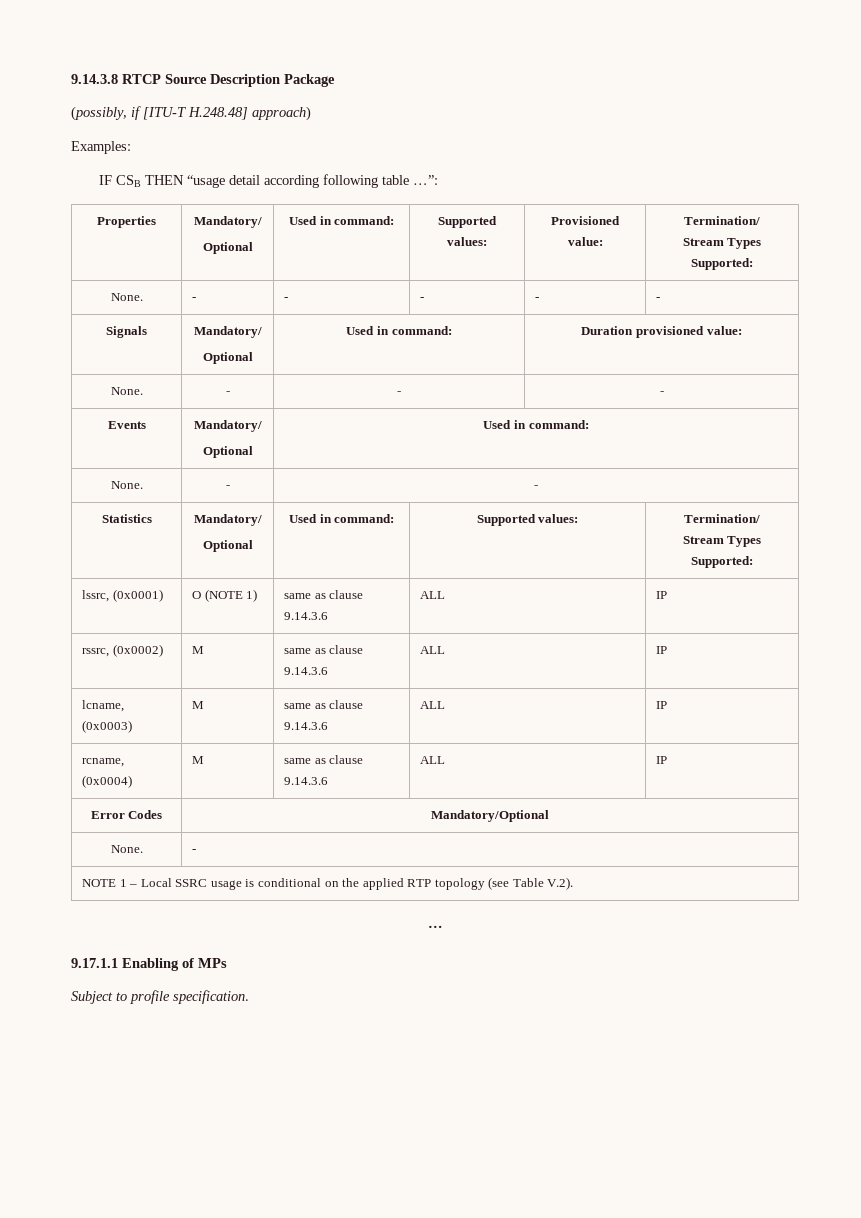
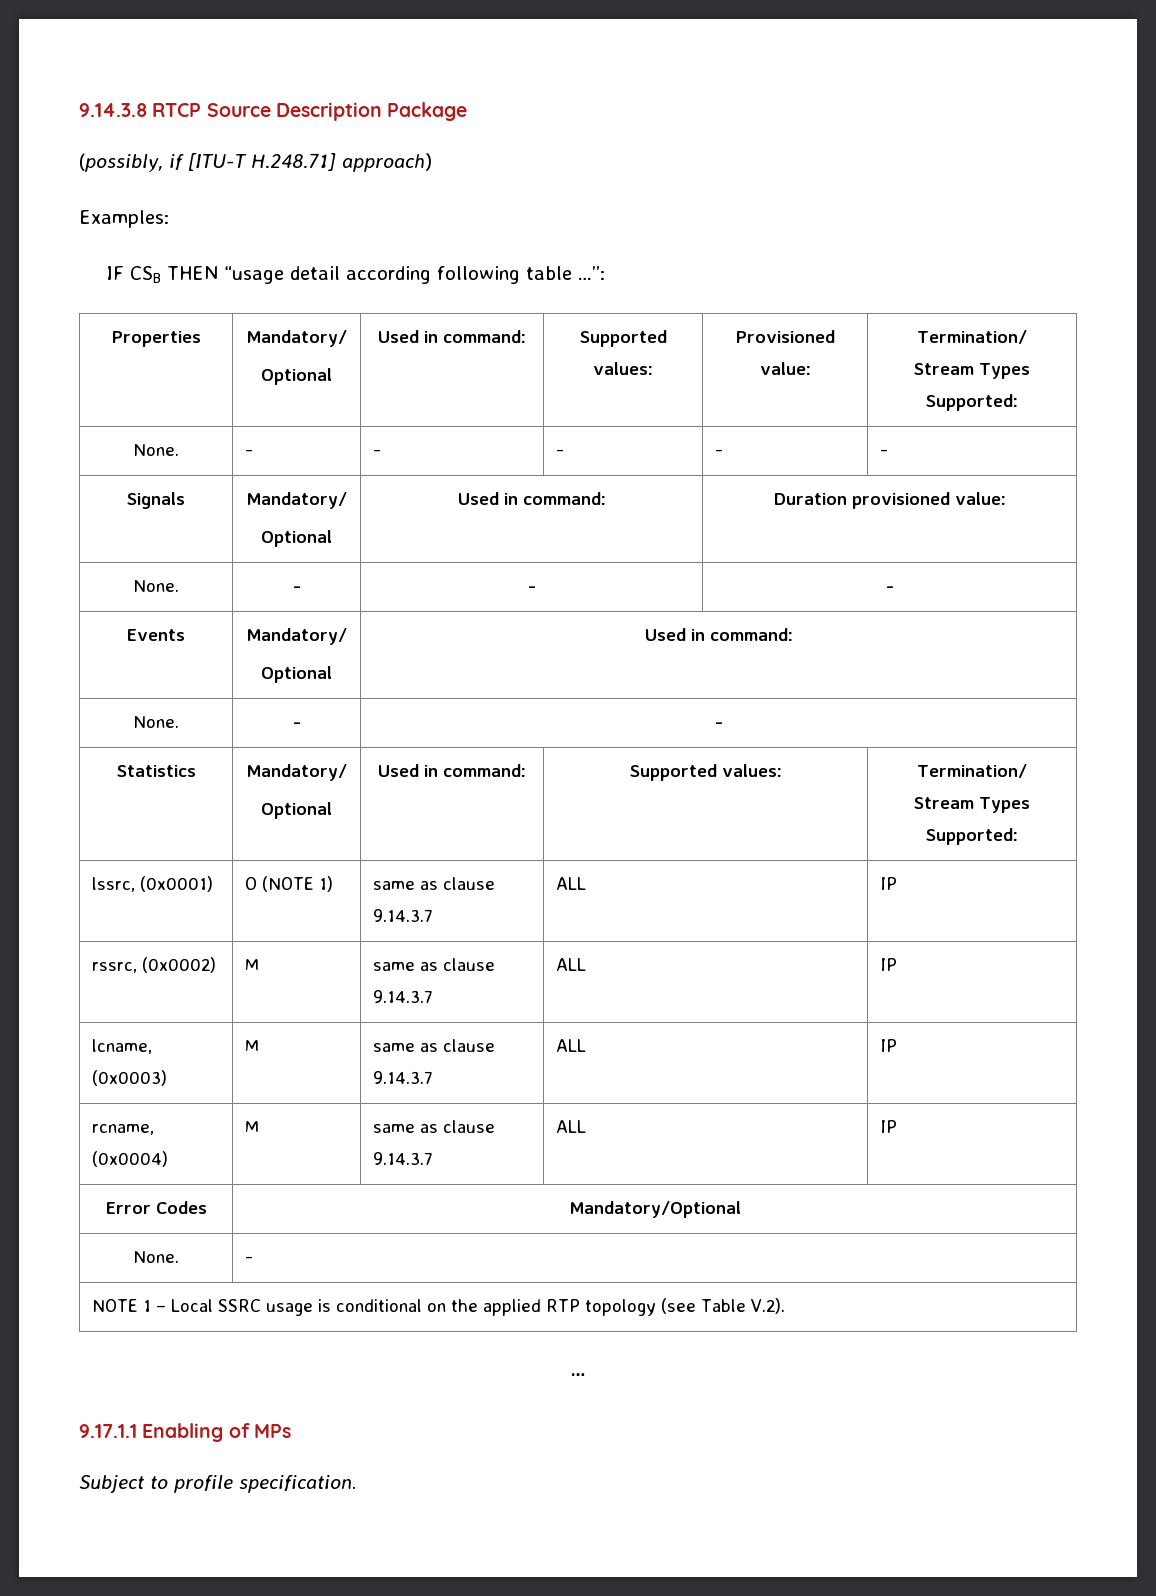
- (possibly, if [ITU-T H.248.48] approach)
+ (possibly, if [ITU-T H.248.71] approach)
- lssrc, (0x0001) | O (NOTE 1) | same as clause 9.14.3.6 | ALL | IP
+ lssrc, (0x0001) | O (NOTE 1) | same as clause 9.14.3.7 | ALL | IP
- rssrc, (0x0002) | M | same as clause 9.14.3.6 | ALL | IP
+ rssrc, (0x0002) | M | same as clause 9.14.3.7 | ALL | IP
- lcname, (0x0003) | M | same as clause 9.14.3.6 | ALL | IP
+ lcname, (0x0003) | M | same as clause 9.14.3.7 | ALL | IP
- rcname, (0x0004) | M | same as clause 9.14.3.6 | ALL | IP
+ rcname, (0x0004) | M | same as clause 9.14.3.7 | ALL | IP

